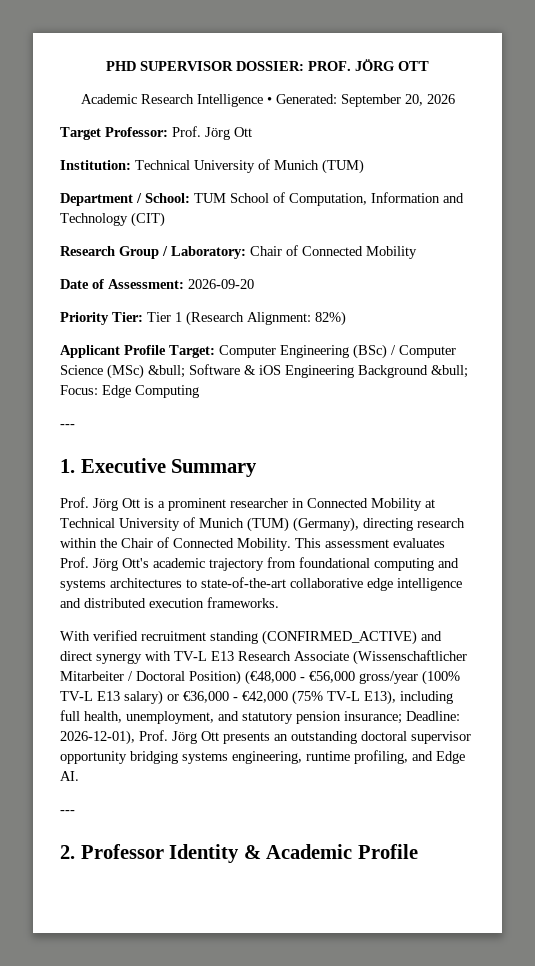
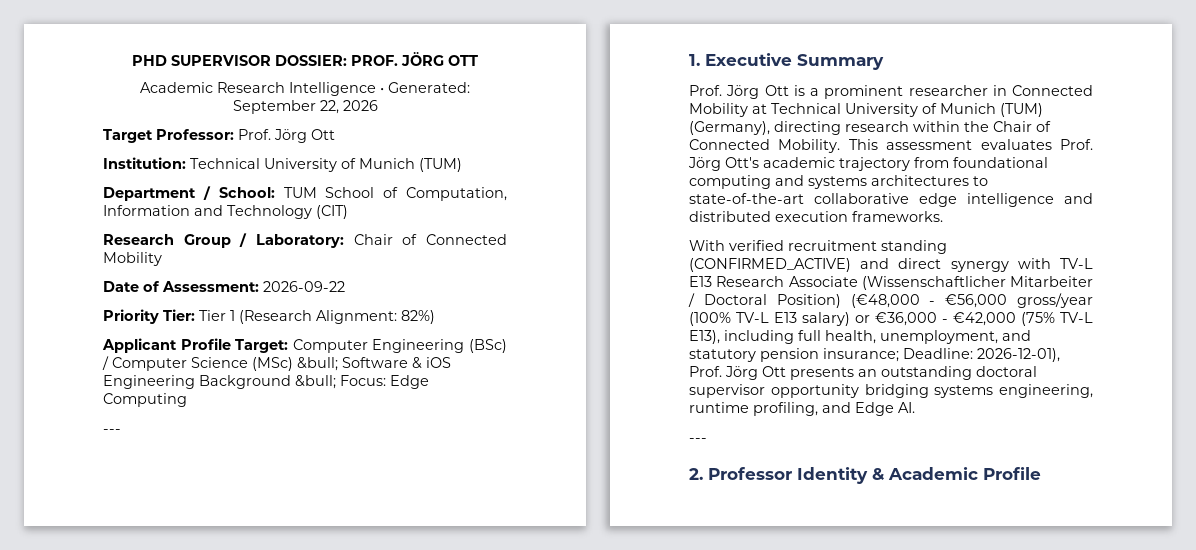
- Academic Research Intelligence • Generated: September 20, 2026
+ Academic Research Intelligence • Generated: September 22, 2026
- Date of Assessment: 2026-09-20
+ Date of Assessment: 2026-09-22

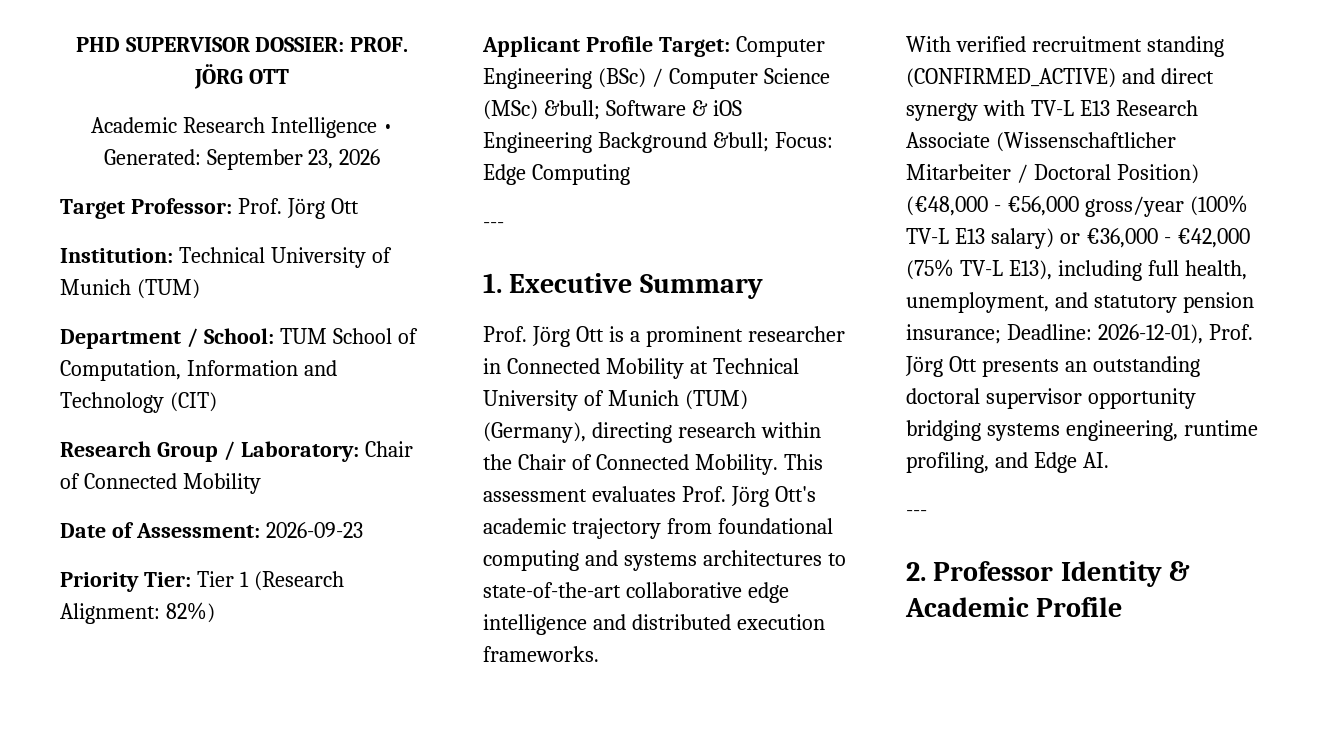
- Academic Research Intelligence • Generated: September 22, 2026
+ Academic Research Intelligence • Generated: September 23, 2026
- Date of Assessment: 2026-09-22
+ Date of Assessment: 2026-09-23

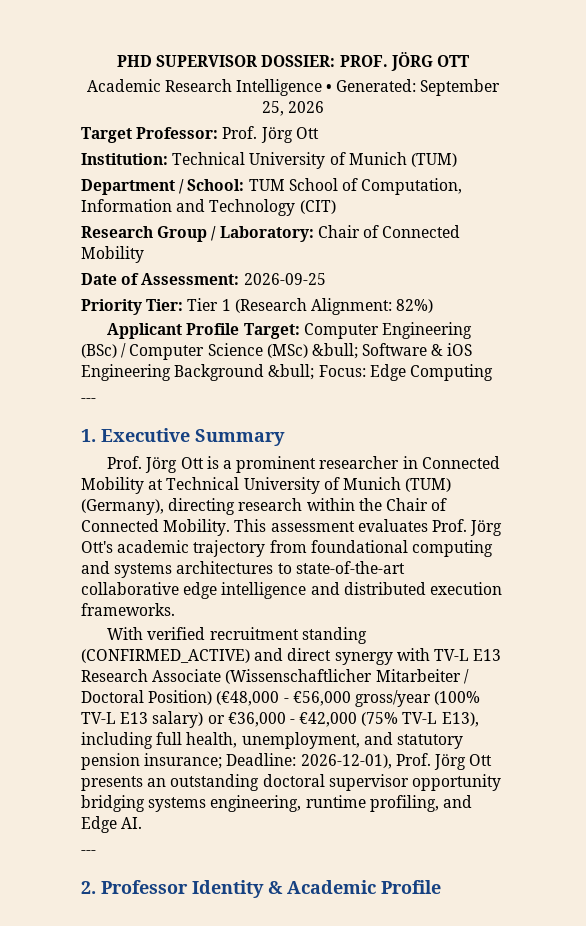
- Academic Research Intelligence • Generated: September 23, 2026
+ Academic Research Intelligence • Generated: September 25, 2026
- Date of Assessment: 2026-09-23
+ Date of Assessment: 2026-09-25

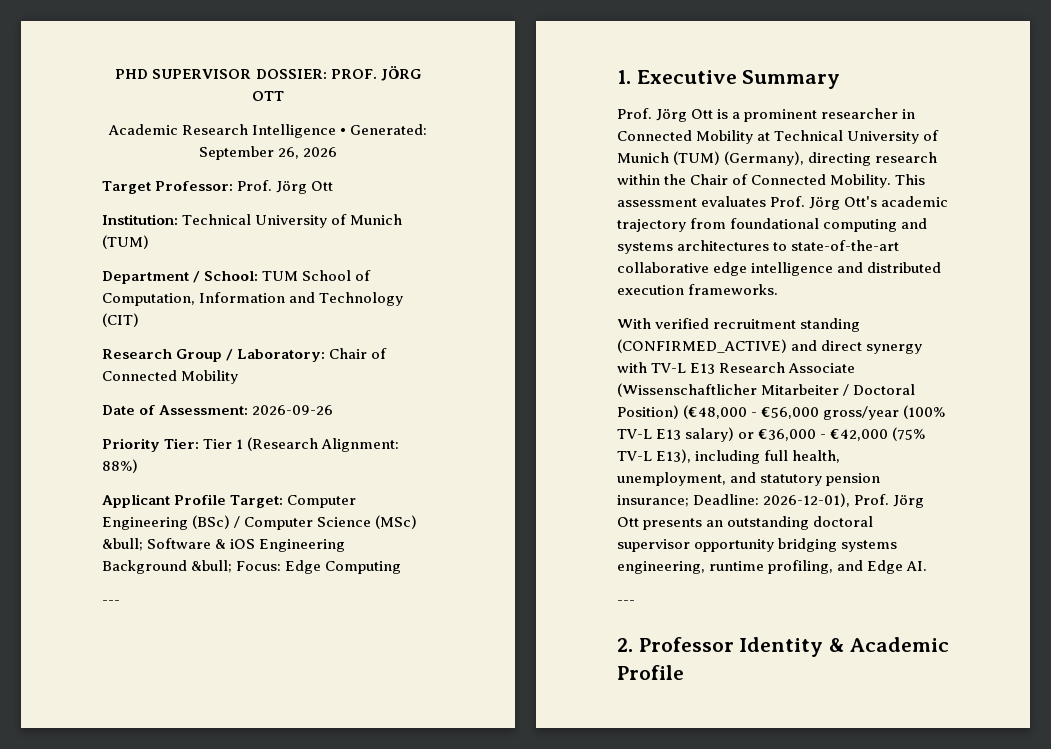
- Academic Research Intelligence • Generated: September 25, 2026
+ Academic Research Intelligence • Generated: September 26, 2026
- Date of Assessment: 2026-09-25
+ Date of Assessment: 2026-09-26
- Priority Tier: Tier 1 (Research Alignment: 82%)
+ Priority Tier: Tier 1 (Research Alignment: 88%)

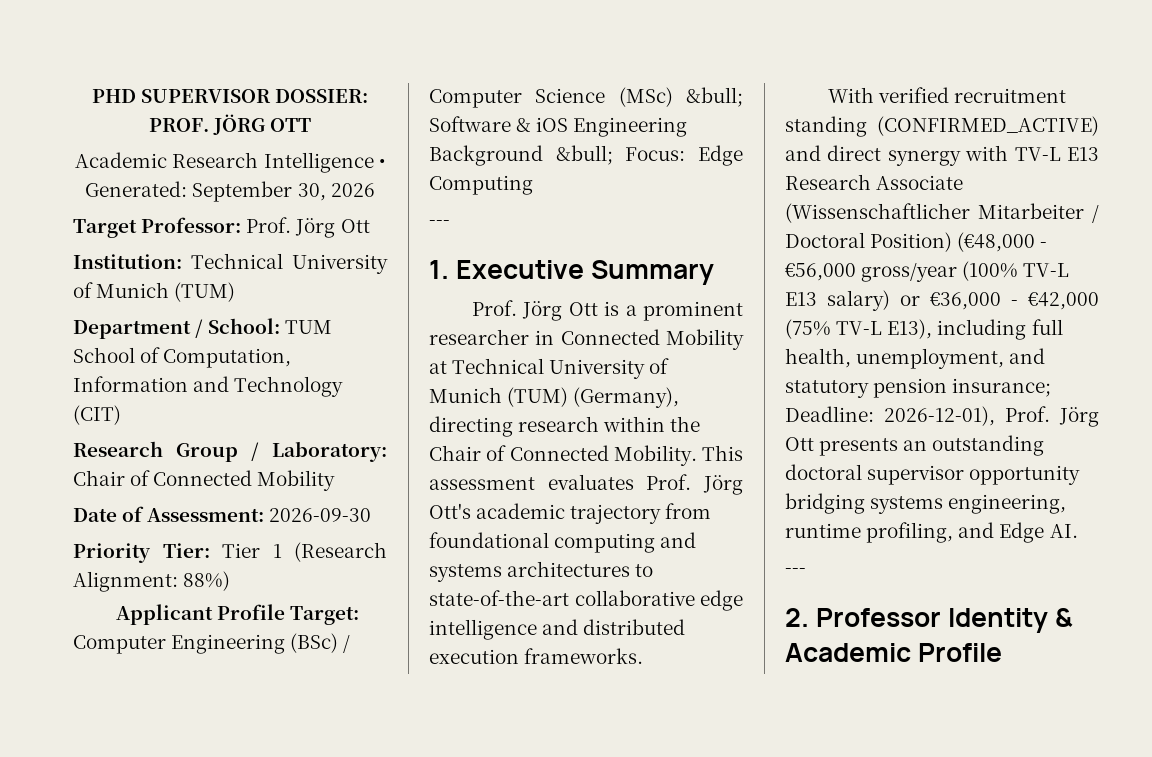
- Academic Research Intelligence • Generated: September 26, 2026
+ Academic Research Intelligence • Generated: September 30, 2026
- Date of Assessment: 2026-09-26
+ Date of Assessment: 2026-09-30

